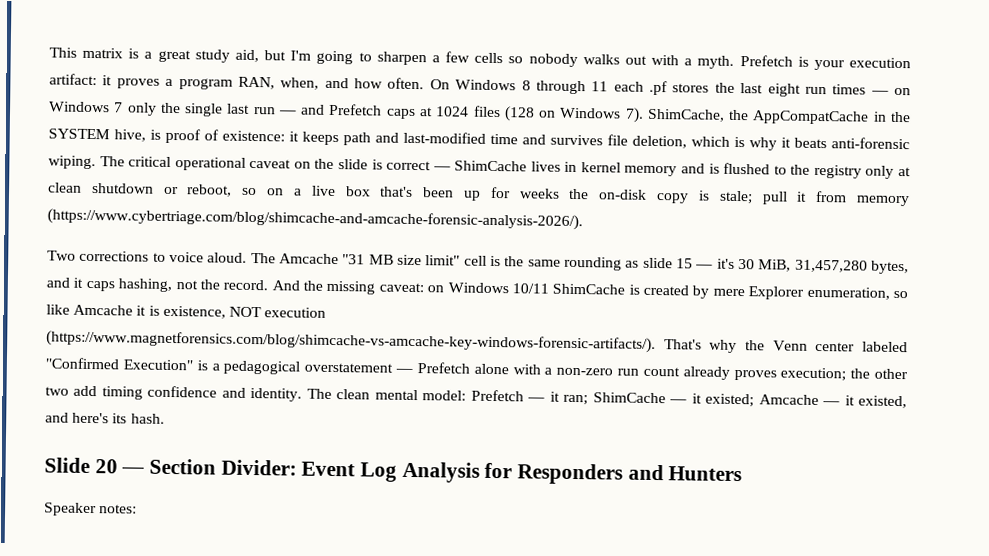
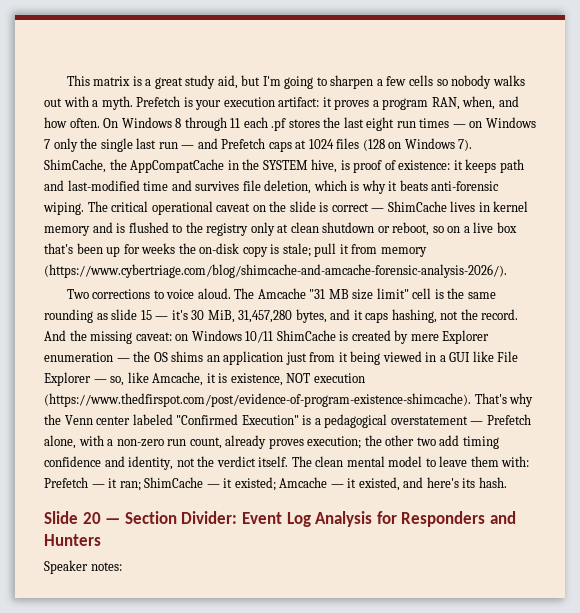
- on Windows 10/11 ShimCache is created by mere Explorer enumeration, so like Amcache it is existence, NOT execution (https://www.magnetforensics.com/blog/shimcache-vs-amcache-key-windows-forensic-artifacts/). That's why the Venn center labeled "Confirmed Execution" is a pedagogical overstatement — Prefetch alone with a non-zero run count already proves execution;
+ on Windows 10/11 ShimCache is created by mere Explorer enumeration — the OS shims an application just from it being viewed in a GUI like File Explorer — so, like Amcache, it is existence, NOT execution (https://www.thedfirspot.com/post/evidence-of-program-existence-shimcache). That's why the Venn center labeled "Confirmed Execution" is a pedagogical overstatement — Prefetch alone, with a non-zero run count, already proves execution;
- the other two add timing confidence and identity. The clean mental model:
+ the other two add timing confidence and identity, not the verdict itself. The clean mental model to leave them with:

